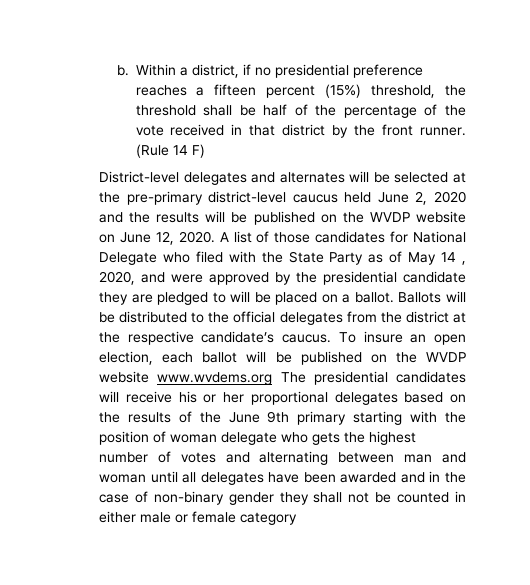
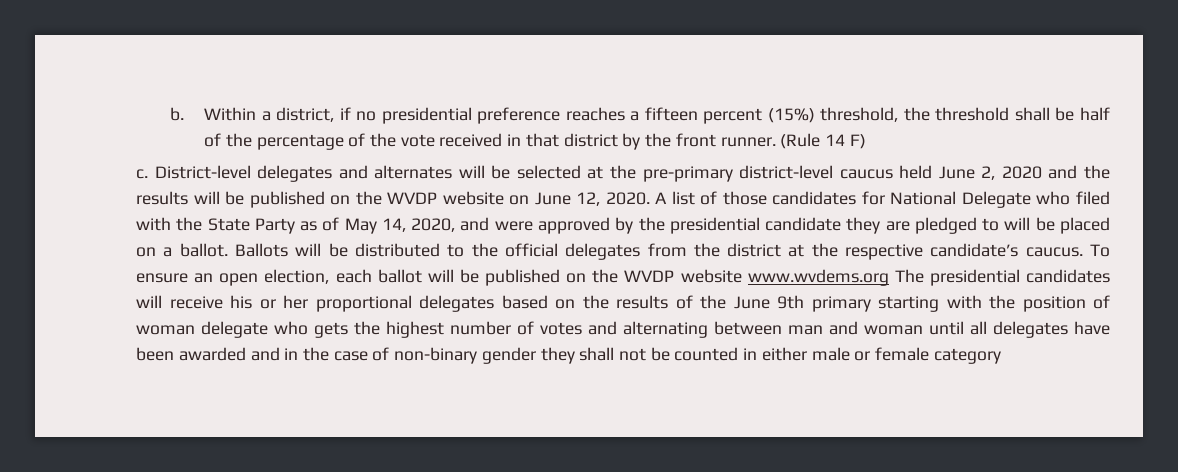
+ c.
- A list of those candidates for National Delegate who filed with the State Party as of May 14 , 2020, and were approved by the presidential candidate they are pledged to will be placed on a ballot.
+ A list of those candidates for National Delegate who filed with the State Party as of May 14, 2020, and were approved by the presidential candidate they are pledged to will be placed on a ballot.
- To insure an open election, each ballot will be published on the WVDP website www.wvdems.org The presidential candidates will receive his or her proportional delegates based on the results of the June 9th primary starting with the position of woman delegate who gets the highest number of votes and alternating between man and woman until all delegates have been awarded and in the case of non-binary gender they shall not be counted in either male or female category
+ To ensure an open election, each ballot will be published on the WVDP website www.wvdems.org The presidential candidates will receive his or her proportional delegates based on the results of the June 9th primary starting with the position of woman delegate who gets the highest number of votes and alternating between man and woman until all delegates have been awarded and in the case of non-binary gender they shall not be counted in either male or female category

